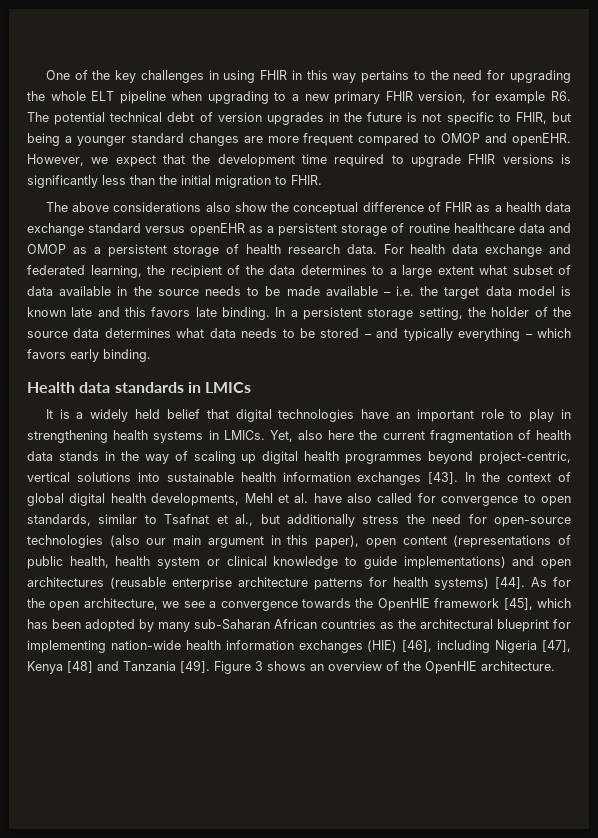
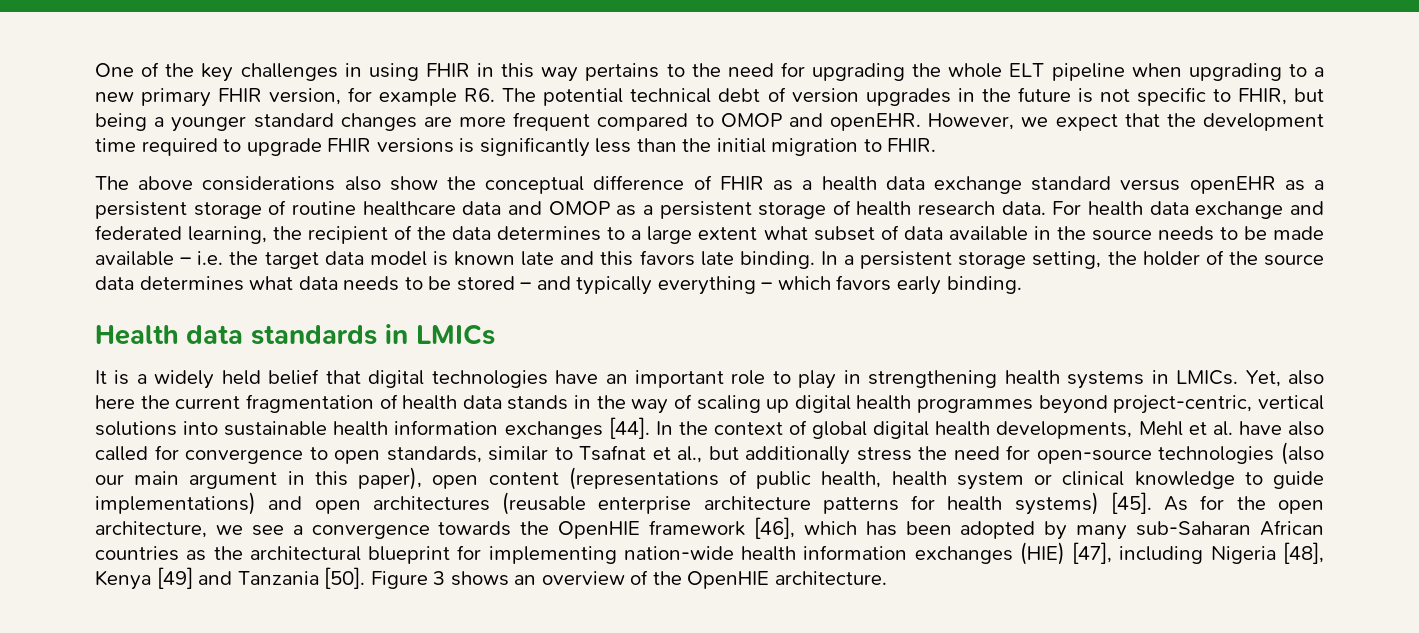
- Yet, also here the current fragmentation of health data stands in the way of scaling up digital health programmes beyond project-centric, vertical solutions into sustainable health information exchanges [43].
+ Yet, also here the current fragmentation of health data stands in the way of scaling up digital health programmes beyond project-centric, vertical solutions into sustainable health information exchanges [44].
- In the context of global digital health developments, Mehl et al. have also called for convergence to open standards, similar to Tsafnat et al., but additionally stress the need for open-source technologies (also our main argument in this paper), open content (representations of public health, health system or clinical knowledge to guide implementations) and open architectures (reusable enterprise architecture patterns for health systems) [44].
+ In the context of global digital health developments, Mehl et al. have also called for convergence to open standards, similar to Tsafnat et al., but additionally stress the need for open-source technologies (also our main argument in this paper), open content (representations of public health, health system or clinical knowledge to guide implementations) and open architectures (reusable enterprise architecture patterns for health systems) [45].
- As for the open architecture, we see a convergence towards the OpenHIE framework [45], which has been adopted by many sub-Saharan African countries as the architectural blueprint for implementing nation-wide health information exchanges (HIE) [46], including Nigeria [47], Kenya [48] and Tanzania [49].
+ As for the open architecture, we see a convergence towards the OpenHIE framework [46], which has been adopted by many sub-Saharan African countries as the architectural blueprint for implementing nation-wide health information exchanges (HIE) [47], including Nigeria [48], Kenya [49] and Tanzania [50].

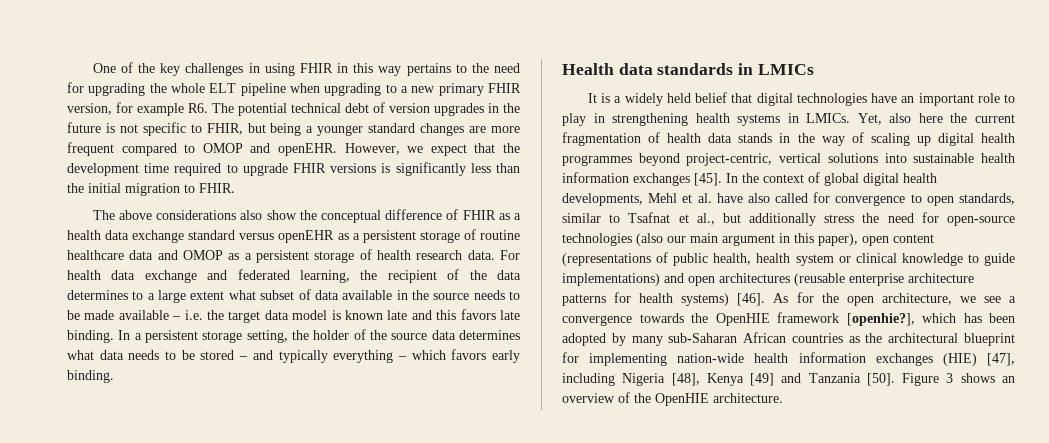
- Yet, also here the current fragmentation of health data stands in the way of scaling up digital health programmes beyond project-centric, vertical solutions into sustainable health information exchanges [44].
+ Yet, also here the current fragmentation of health data stands in the way of scaling up digital health programmes beyond project-centric, vertical solutions into sustainable health information exchanges [45].
- In the context of global digital health developments, Mehl et al. have also called for convergence to open standards, similar to Tsafnat et al., but additionally stress the need for open-source technologies (also our main argument in this paper), open content (representations of public health, health system or clinical knowledge to guide implementations) and open architectures (reusable enterprise architecture patterns for health systems) [45].
+ In the context of global digital health developments, Mehl et al. have also called for convergence to open standards, similar to Tsafnat et al., but additionally stress the need for open-source technologies (also our main argument in this paper), open content (representations of public health, health system or clinical knowledge to guide implementations) and open architectures (reusable enterprise architecture patterns for health systems) [46].
- As for the open architecture, we see a convergence towards the OpenHIE framework [46], which has been adopted by many sub-Saharan African countries as the architectural blueprint for implementing nation-wide health information exchanges (HIE) [47], including Nigeria [48], Kenya [49] and Tanzania [50].
+ As for the open architecture, we see a convergence towards the OpenHIE framework [openhie?], which has been adopted by many sub-Saharan African countries as the architectural blueprint for implementing nation-wide health information exchanges (HIE) [47], including Nigeria [48], Kenya [49] and Tanzania [50].

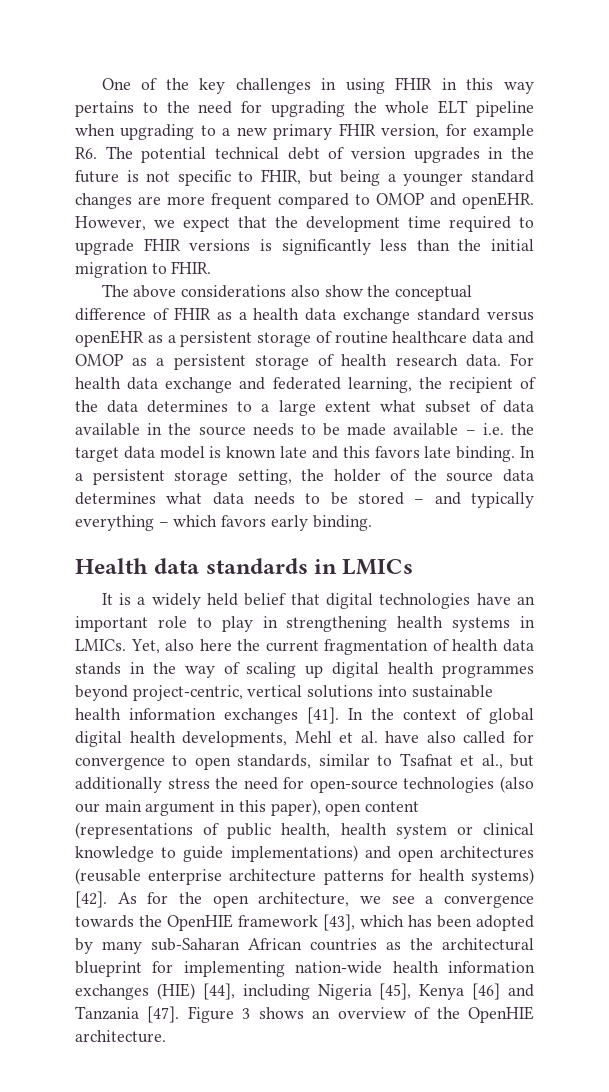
- Yet, also here the current fragmentation of health data stands in the way of scaling up digital health programmes beyond project-centric, vertical solutions into sustainable health information exchanges [45].
+ Yet, also here the current fragmentation of health data stands in the way of scaling up digital health programmes beyond project-centric, vertical solutions into sustainable health information exchanges [41].
- In the context of global digital health developments, Mehl et al. have also called for convergence to open standards, similar to Tsafnat et al., but additionally stress the need for open-source technologies (also our main argument in this paper), open content (representations of public health, health system or clinical knowledge to guide implementations) and open architectures (reusable enterprise architecture patterns for health systems) [46].
+ In the context of global digital health developments, Mehl et al. have also called for convergence to open standards, similar to Tsafnat et al., but additionally stress the need for open-source technologies (also our main argument in this paper), open content (representations of public health, health system or clinical knowledge to guide implementations) and open architectures (reusable enterprise architecture patterns for health systems) [42].
- As for the open architecture, we see a convergence towards the OpenHIE framework [openhie?], which has been adopted by many sub-Saharan African countries as the architectural blueprint for implementing nation-wide health information exchanges (HIE) [47], including Nigeria [48], Kenya [49] and Tanzania [50].
+ As for the open architecture, we see a convergence towards the OpenHIE framework [43], which has been adopted by many sub-Saharan African countries as the architectural blueprint for implementing nation-wide health information exchanges (HIE) [44], including Nigeria [45], Kenya [46] and Tanzania [47].

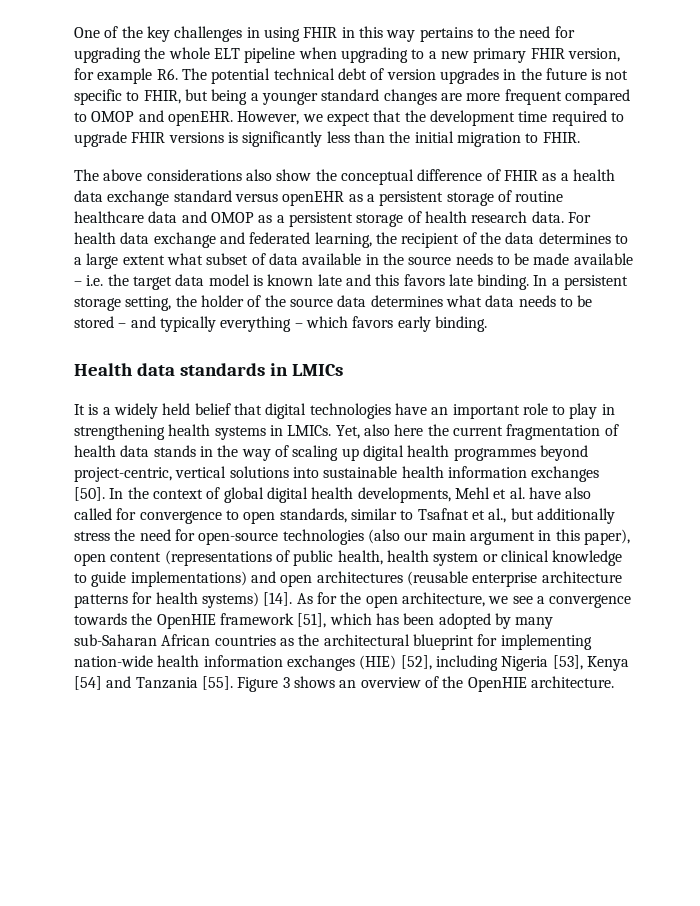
- Yet, also here the current fragmentation of health data stands in the way of scaling up digital health programmes beyond project-centric, vertical solutions into sustainable health information exchanges [41].
+ Yet, also here the current fragmentation of health data stands in the way of scaling up digital health programmes beyond project-centric, vertical solutions into sustainable health information exchanges [50].
- In the context of global digital health developments, Mehl et al. have also called for convergence to open standards, similar to Tsafnat et al., but additionally stress the need for open-source technologies (also our main argument in this paper), open content (representations of public health, health system or clinical knowledge to guide implementations) and open architectures (reusable enterprise architecture patterns for health systems) [42].
+ In the context of global digital health developments, Mehl et al. have also called for convergence to open standards, similar to Tsafnat et al., but additionally stress the need for open-source technologies (also our main argument in this paper), open content (representations of public health, health system or clinical knowledge to guide implementations) and open architectures (reusable enterprise architecture patterns for health systems) [14].
- As for the open architecture, we see a convergence towards the OpenHIE framework [43], which has been adopted by many sub-Saharan African countries as the architectural blueprint for implementing nation-wide health information exchanges (HIE) [44], including Nigeria [45], Kenya [46] and Tanzania [47].
+ As for the open architecture, we see a convergence towards the OpenHIE framework [51], which has been adopted by many sub-Saharan African countries as the architectural blueprint for implementing nation-wide health information exchanges (HIE) [52], including Nigeria [53], Kenya [54] and Tanzania [55].

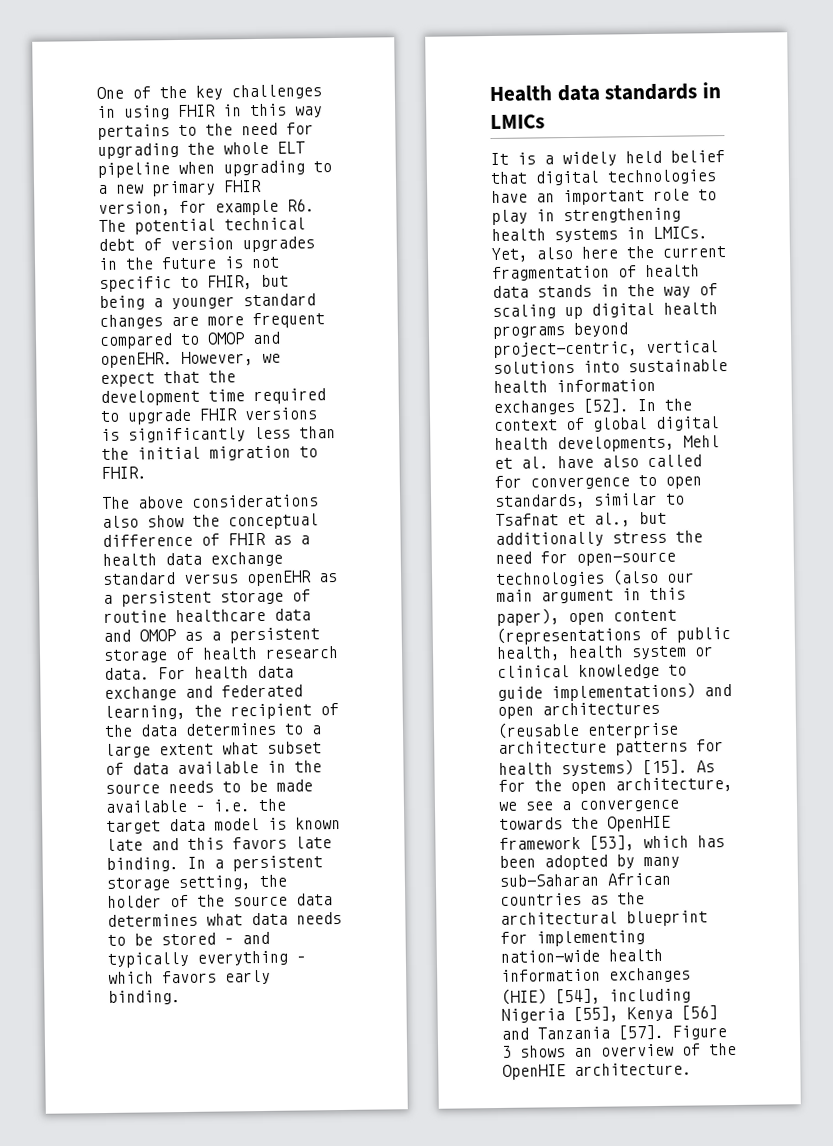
- Yet, also here the current fragmentation of health data stands in the way of scaling up digital health programmes beyond project-centric, vertical solutions into sustainable health information exchanges [50].
+ Yet, also here the current fragmentation of health data stands in the way of scaling up digital health programs beyond project-centric, vertical solutions into sustainable health information exchanges [52].
- In the context of global digital health developments, Mehl et al. have also called for convergence to open standards, similar to Tsafnat et al., but additionally stress the need for open-source technologies (also our main argument in this paper), open content (representations of public health, health system or clinical knowledge to guide implementations) and open architectures (reusable enterprise architecture patterns for health systems) [14].
+ In the context of global digital health developments, Mehl et al. have also called for convergence to open standards, similar to Tsafnat et al., but additionally stress the need for open-source technologies (also our main argument in this paper), open content (representations of public health, health system or clinical knowledge to guide implementations) and open architectures (reusable enterprise architecture patterns for health systems) [15].
- As for the open architecture, we see a convergence towards the OpenHIE framework [51], which has been adopted by many sub-Saharan African countries as the architectural blueprint for implementing nation-wide health information exchanges (HIE) [52], including Nigeria [53], Kenya [54] and Tanzania [55].
+ As for the open architecture, we see a convergence towards the OpenHIE framework [53], which has been adopted by many sub-Saharan African countries as the architectural blueprint for implementing nation-wide health information exchanges (HIE) [54], including Nigeria [55], Kenya [56] and Tanzania [57].

